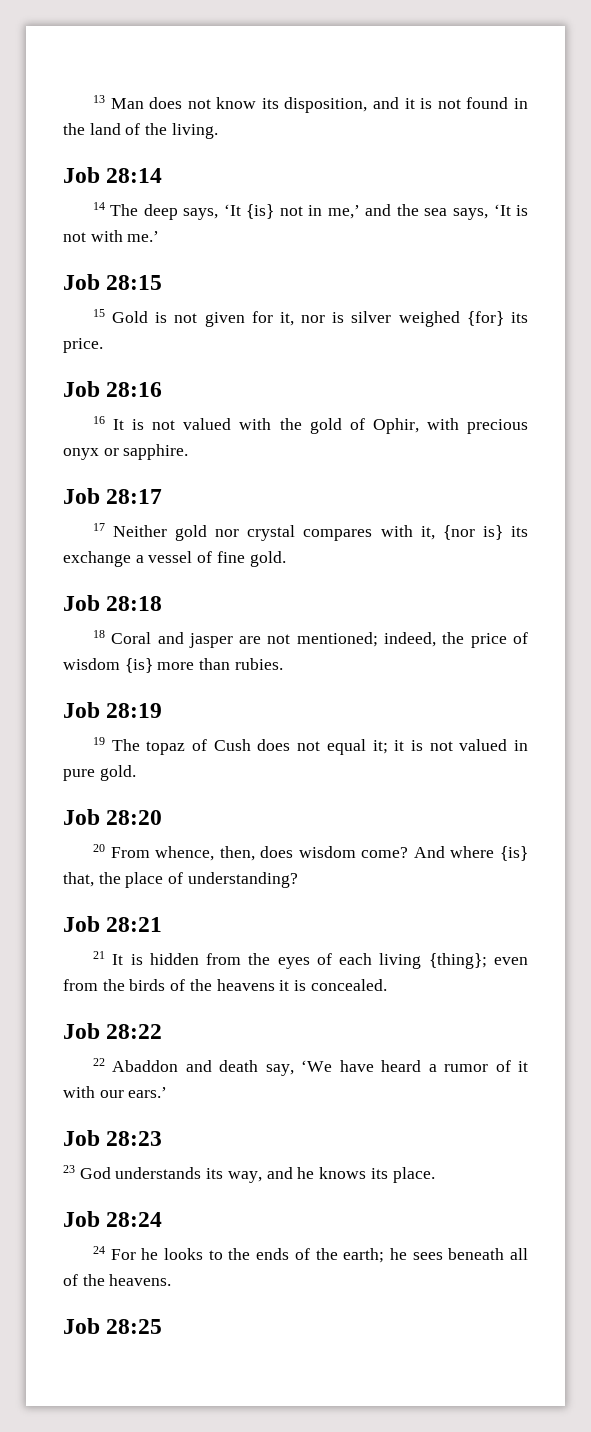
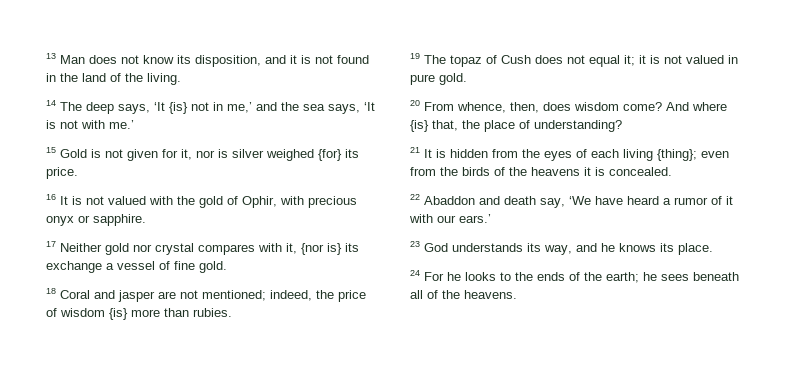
- Job 28:14
- Job 28:15
- Job 28:16
- Job 28:17
- Job 28:18
- Job 28:19
- Job 28:20
- Job 28:21
- Job 28:22
- Job 28:23
- Job 28:24
- Job 28:25

